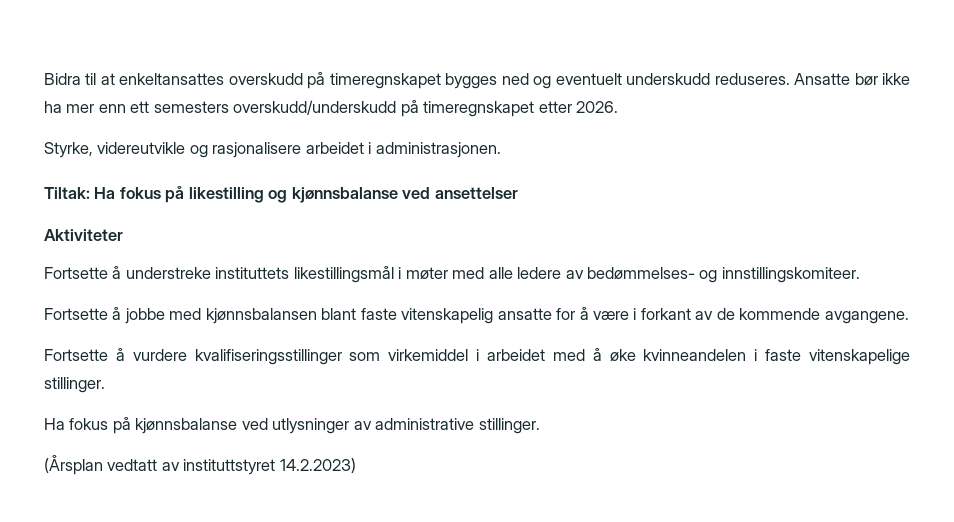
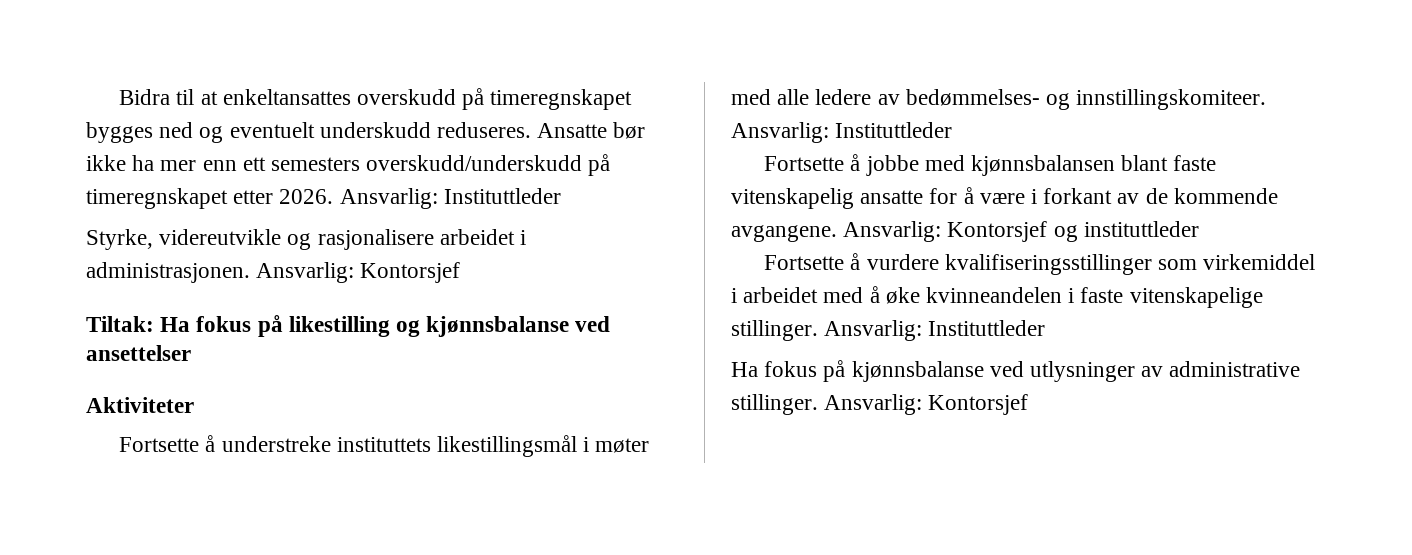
- Ansatte bør ikke ha mer enn ett semesters overskudd/underskudd på timeregnskapet etter 2026.
+ Ansatte bør ikke ha mer enn ett semesters overskudd/underskudd på timeregnskapet etter 2026. Ansvarlig: Instituttleder
- Styrke, videreutvikle og rasjonalisere arbeidet i administrasjonen.
+ Styrke, videreutvikle og rasjonalisere arbeidet i administrasjonen. Ansvarlig: Kontorsjef
- Fortsette å understreke instituttets likestillingsmål i møter med alle ledere av bedømmelses- og innstillingskomiteer.
+ Fortsette å understreke instituttets likestillingsmål i møter med alle ledere av bedømmelses- og innstillingskomiteer. Ansvarlig: Instituttleder
+ Ansvarlig: Kontorsjef og instituttleder
- Fortsette å vurdere kvalifiseringsstillinger som virkemiddel i arbeidet med å øke kvinneandelen i faste vitenskapelige stillinger.
+ Fortsette å vurdere kvalifiseringsstillinger som virkemiddel i arbeidet med å øke kvinneandelen i faste vitenskapelige stillinger. Ansvarlig: Instituttleder
- Ha fokus på kjønnsbalanse ved utlysninger av administrative stillinger.
- (Årsplan vedtatt av instituttstyret 14.2.2023)
+ Ha fokus på kjønnsbalanse ved utlysninger av administrative stillinger. Ansvarlig: Kontorsjef

